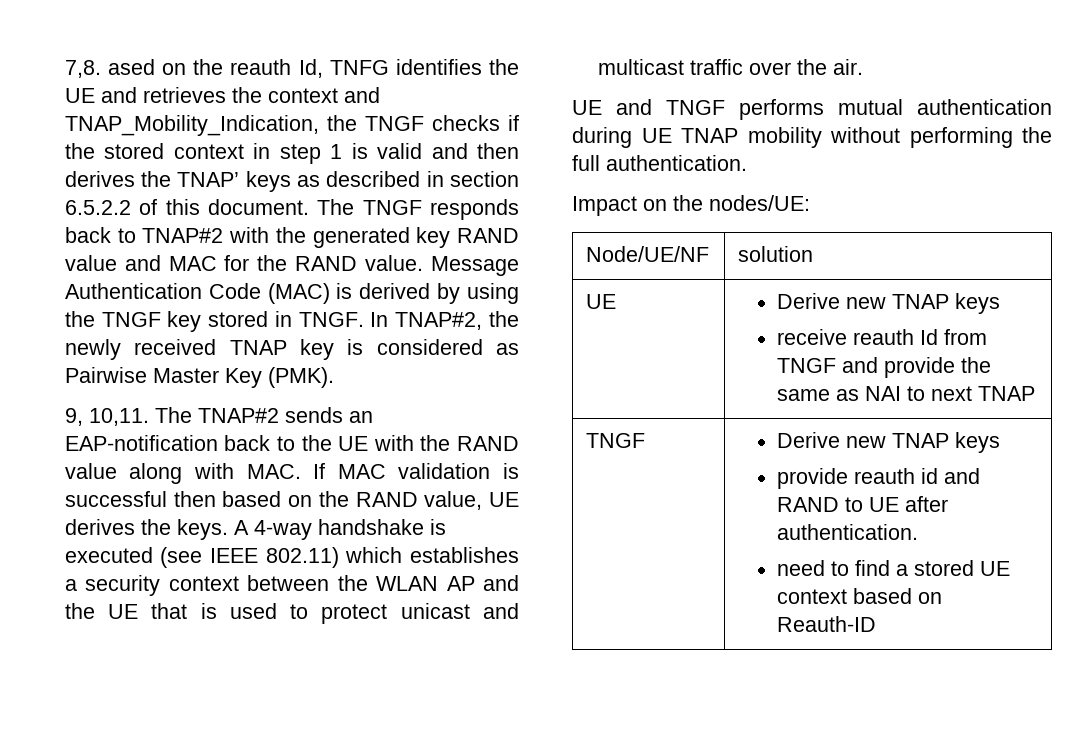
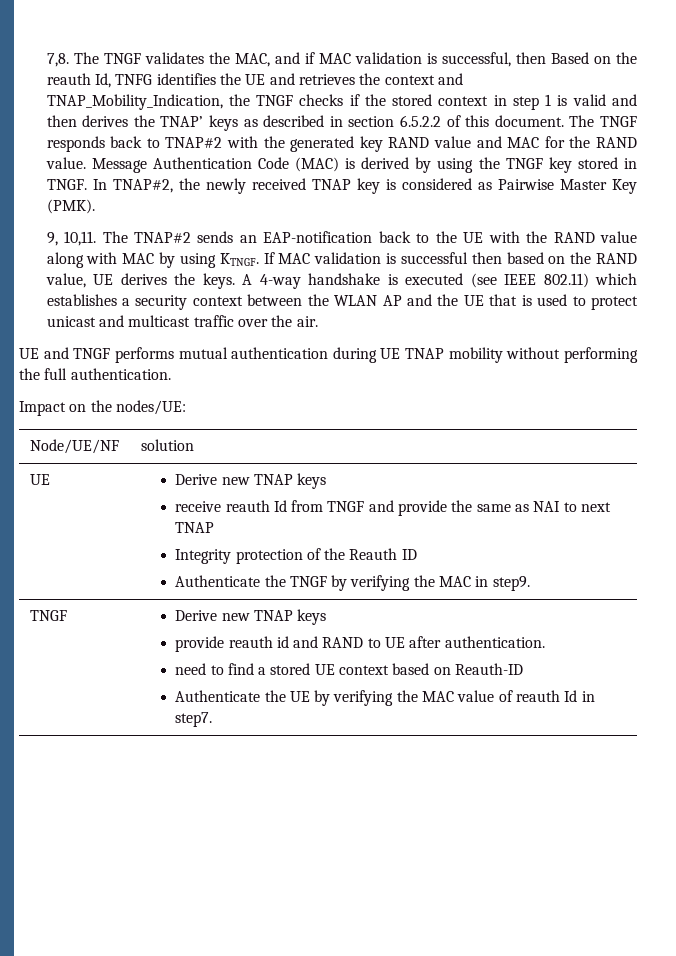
- 7,8. ased on the reauth Id, TNFG identifies the UE and retrieves the context and TNAP_Mobility_Indication, the TNGF checks if the stored context in step 1 is valid and then derives the TNAP’ keys as described in section 6.5.2.2 of this document.
+ 7,8. The TNGF validates the MAC, and if MAC validation is successful, then Based on the reauth Id, TNFG identifies the UE and retrieves the context and TNAP_Mobility_Indication, the TNGF checks if the stored context in step 1 is valid and then derives the TNAP’ keys as described in section 6.5.2.2 of this document.
- The TNAP#2 sends an EAP-notification back to the UE with the RAND value along with MAC. If MAC validation is successful then based on the RAND value, UE derives the keys.
+ The TNAP#2 sends an EAP-notification back to the UE with the RAND value along with MAC by using KTNGF. If MAC validation is successful then based on the RAND value, UE derives the keys.
  UE | Derive new TNAP keys
  receive reauth Id from TNGF and provide the same as NAI to next TNAP
+ Integrity protection of the Reauth ID
+ Authenticate the TNGF by verifying the MAC in step9.
  TNGF | Derive new TNAP keys
  provide reauth id and RAND to UE after authentication.
  need to find a stored UE context based on Reauth-ID
+ Authenticate the UE by verifying the MAC value of reauth Id in step7.

